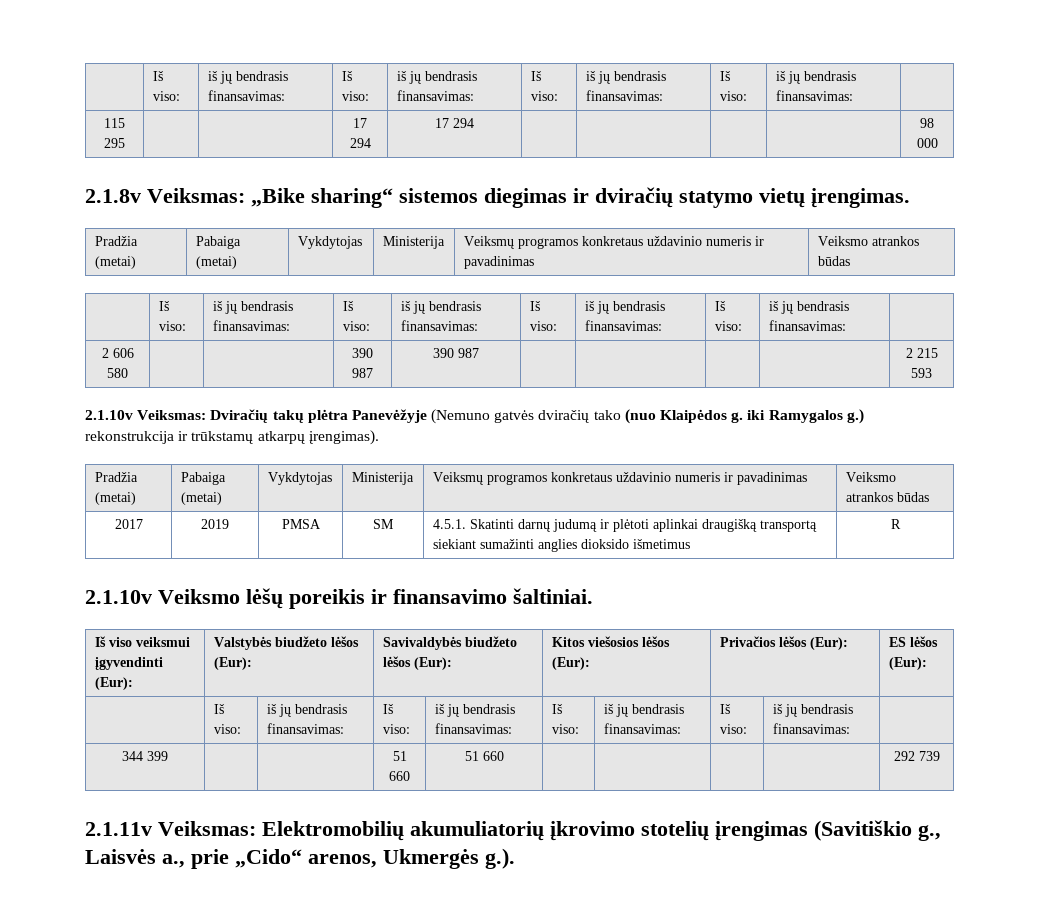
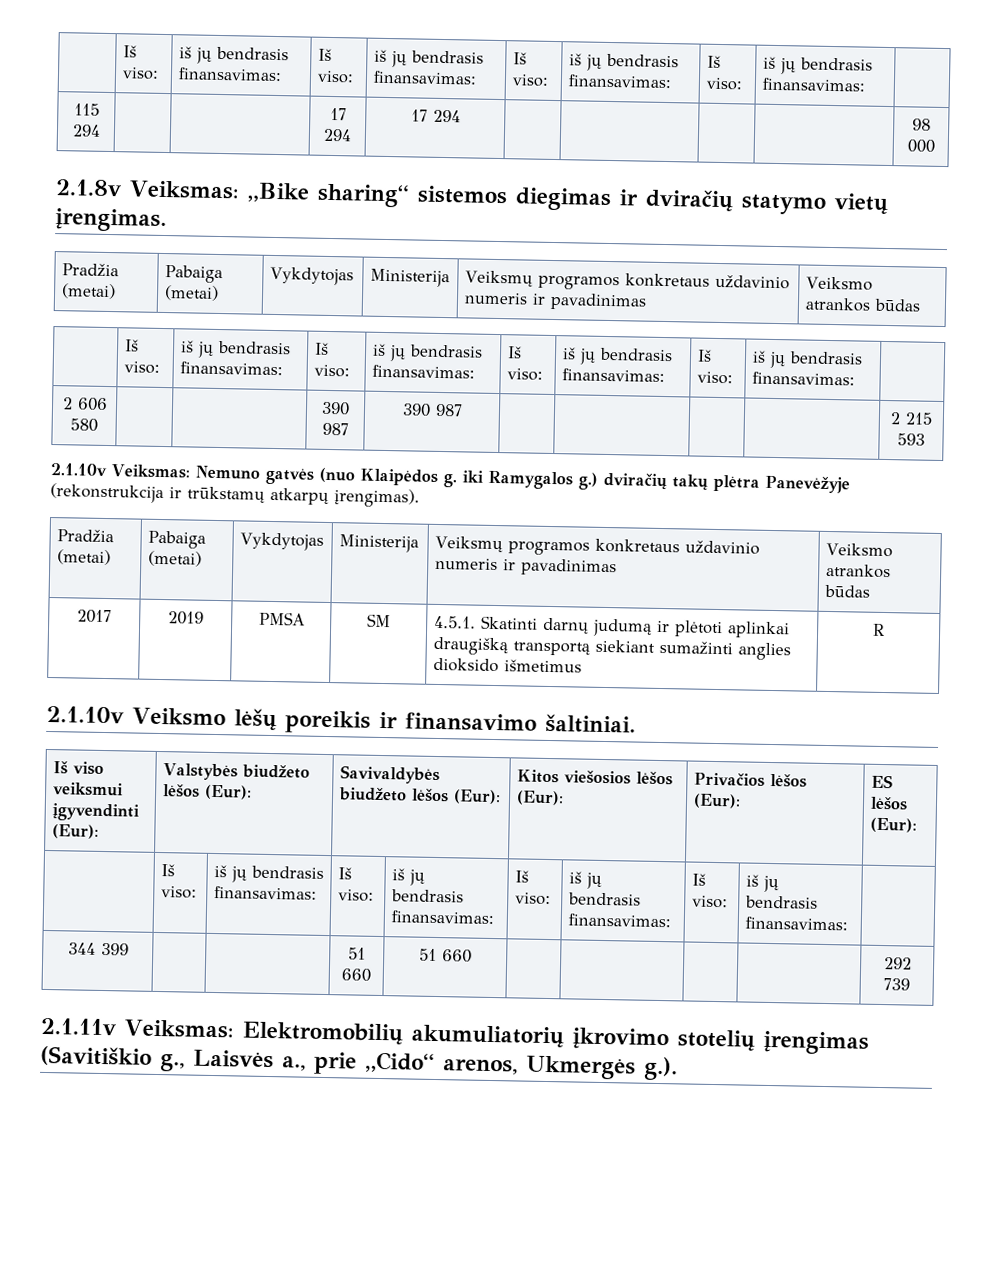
- 115 295 | | | 17 294 | 17 294 | | | | | 98 000
+ 115 294 | | | 17 294 | 17 294 | | | | | 98 000
- 2.1.10v Veiksmas: Dviračių takų plėtra Panevėžyje (Nemuno gatvės dviračių tako (nuo Klaipėdos g. iki Ramygalos g.) rekonstrukcija ir trūkstamų atkarpų įrengimas).
+ 2.1.10v Veiksmas: Nemuno gatvės (nuo Klaipėdos g. iki Ramygalos g.) dviračių takų plėtra Panevėžyje (rekonstrukcija ir trūkstamų atkarpų įrengimas).

